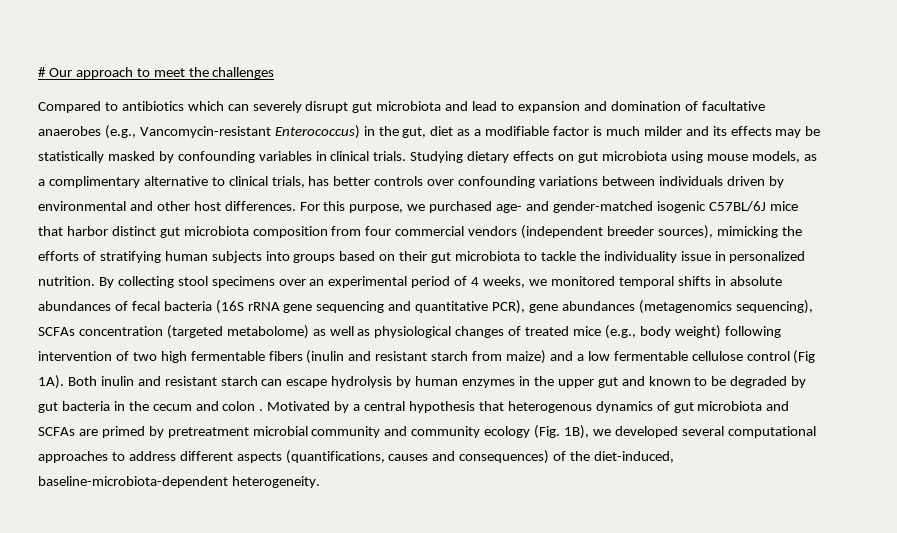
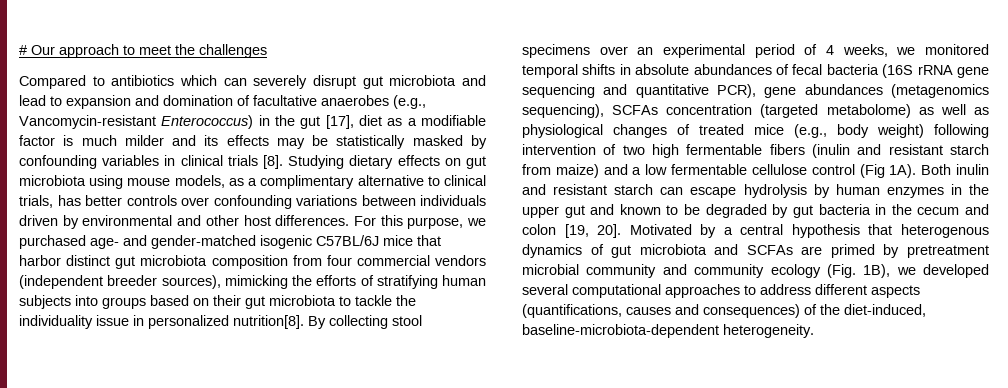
- Compared to antibiotics which can severely disrupt gut microbiota and lead to expansion and domination of facultative anaerobes (e.g., Vancomycin-resistant Enterococcus) in the gut, diet as a modifiable factor is much milder and its effects may be statistically masked by confounding variables in clinical trials.
+ Compared to antibiotics which can severely disrupt gut microbiota and lead to expansion and domination of facultative anaerobes (e.g., Vancomycin-resistant Enterococcus) in the gut [17], diet as a modifiable factor is much milder and its effects may be statistically masked by confounding variables in clinical trials [8].
- For this purpose, we purchased age- and gender-matched isogenic C57BL/6J mice that harbor distinct gut microbiota composition from four commercial vendors (independent breeder sources), mimicking the efforts of stratifying human subjects into groups based on their gut microbiota to tackle the individuality issue in personalized nutrition.
+ For this purpose, we purchased age- and gender-matched isogenic C57BL/6J mice that harbor distinct gut microbiota composition from four commercial vendors (independent breeder sources), mimicking the efforts of stratifying human subjects into groups based on their gut microbiota to tackle the individuality issue in personalized nutrition[8].
- Both inulin and resistant starch can escape hydrolysis by human enzymes in the upper gut and known to be degraded by gut bacteria in the cecum and colon .
+ Both inulin and resistant starch can escape hydrolysis by human enzymes in the upper gut and known to be degraded by gut bacteria in the cecum and colon [19, 20].

